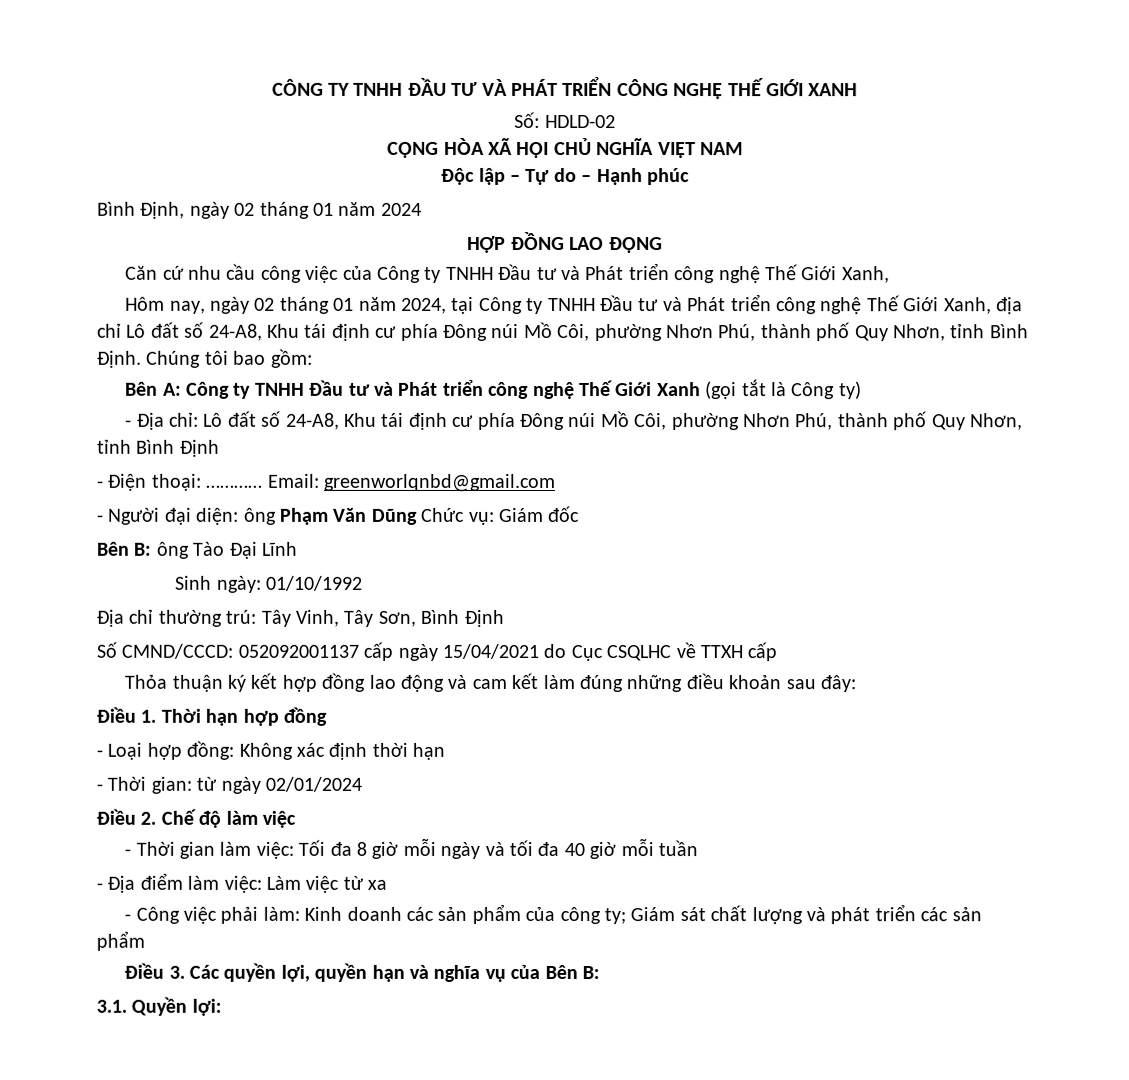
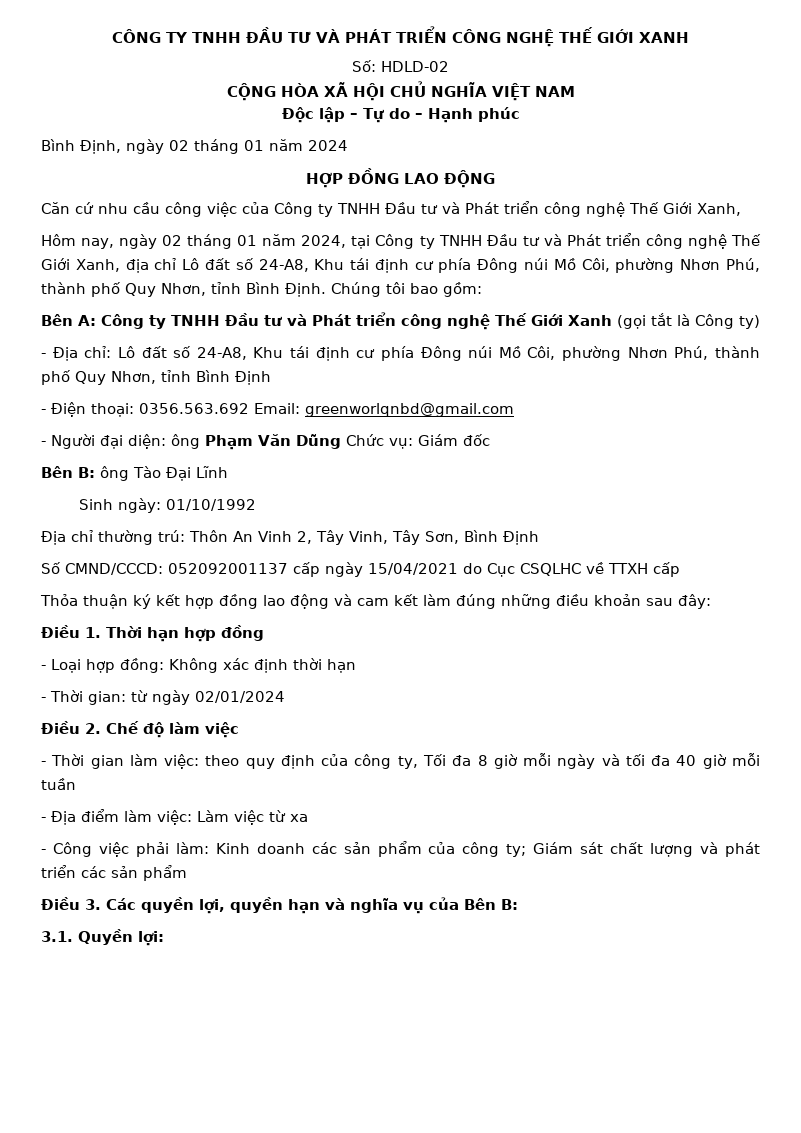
- - Điện thoại: ………… Email: greenworlqnbd@gmail.com
+ - Điện thoại: 0356.563.692 Email: greenworlqnbd@gmail.com
- Địa chỉ thường trú: Tây Vinh, Tây Sơn, Bình Định
+ Địa chỉ thường trú: Thôn An Vinh 2, Tây Vinh, Tây Sơn, Bình Định
- - Thời gian làm việc: Tối đa 8 giờ mỗi ngày và tối đa 40 giờ mỗi tuần
+ - Thời gian làm việc: theo quy định của công ty, Tối đa 8 giờ mỗi ngày và tối đa 40 giờ mỗi tuần

